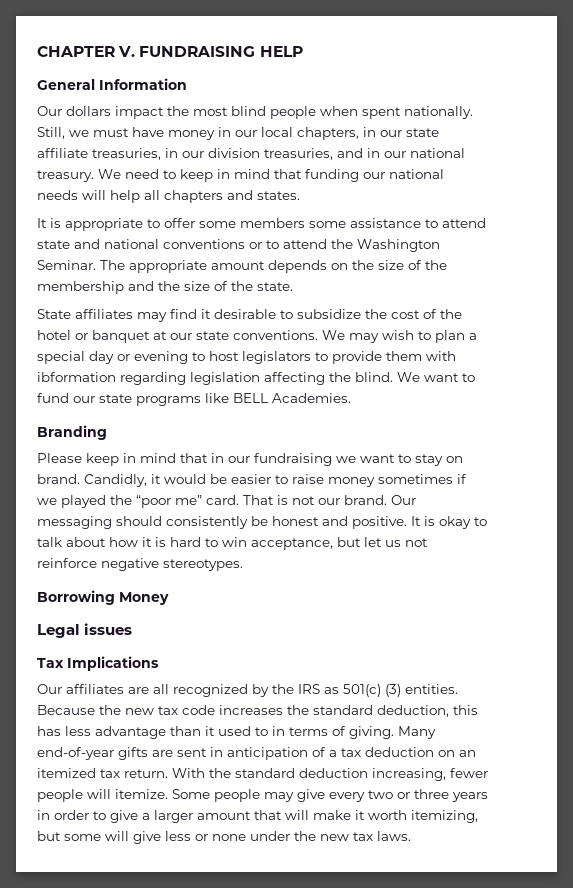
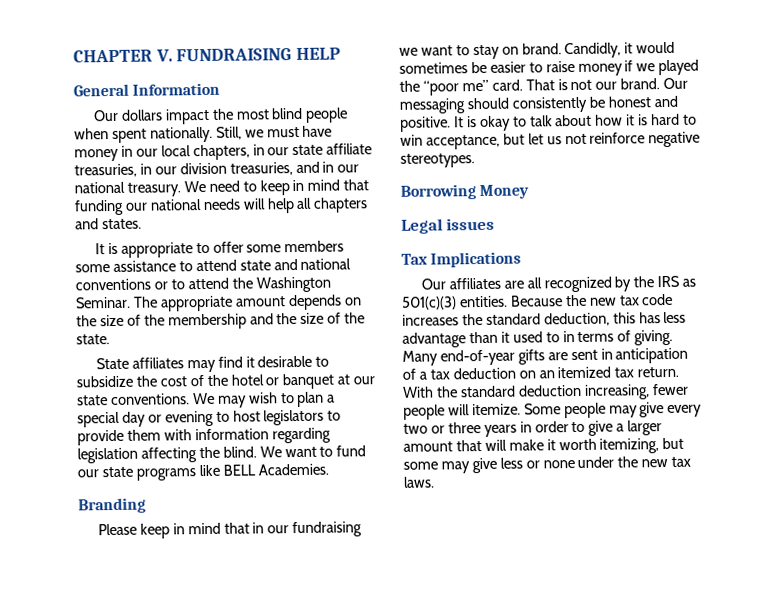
- We may wish to plan a special day or evening to host legislators to provide them with ibformation regarding legislation affecting the blind.
+ We may wish to plan a special day or evening to host legislators to provide them with information regarding legislation affecting the blind.
- Candidly, it would be easier to raise money sometimes if we played the “poor me” card.
+ Candidly, it would sometimes be easier to raise money if we played the “poor me” card.
- Our affiliates are all recognized by the IRS as 501(c) (3) entities.
+ Our affiliates are all recognized by the IRS as 501(c)(3) entities.
- Some people may give every two or three years in order to give a larger amount that will make it worth itemizing, but some will give less or none under the new tax laws.
+ Some people may give every two or three years in order to give a larger amount that will make it worth itemizing, but some may give less or none under the new tax laws.

